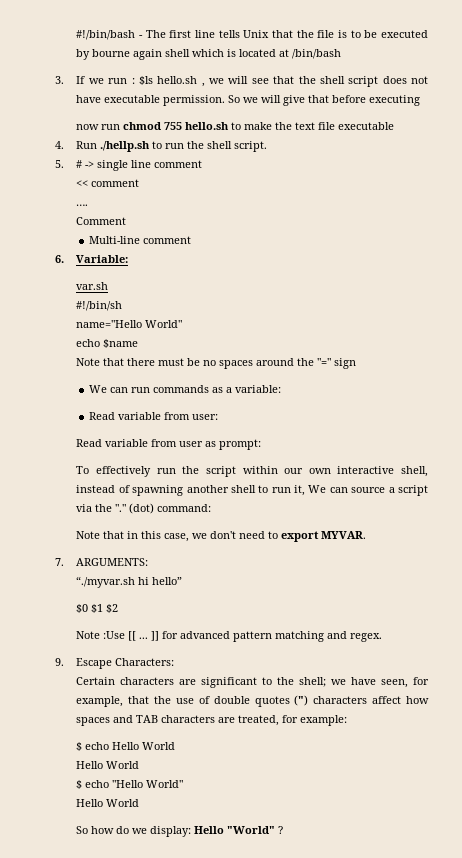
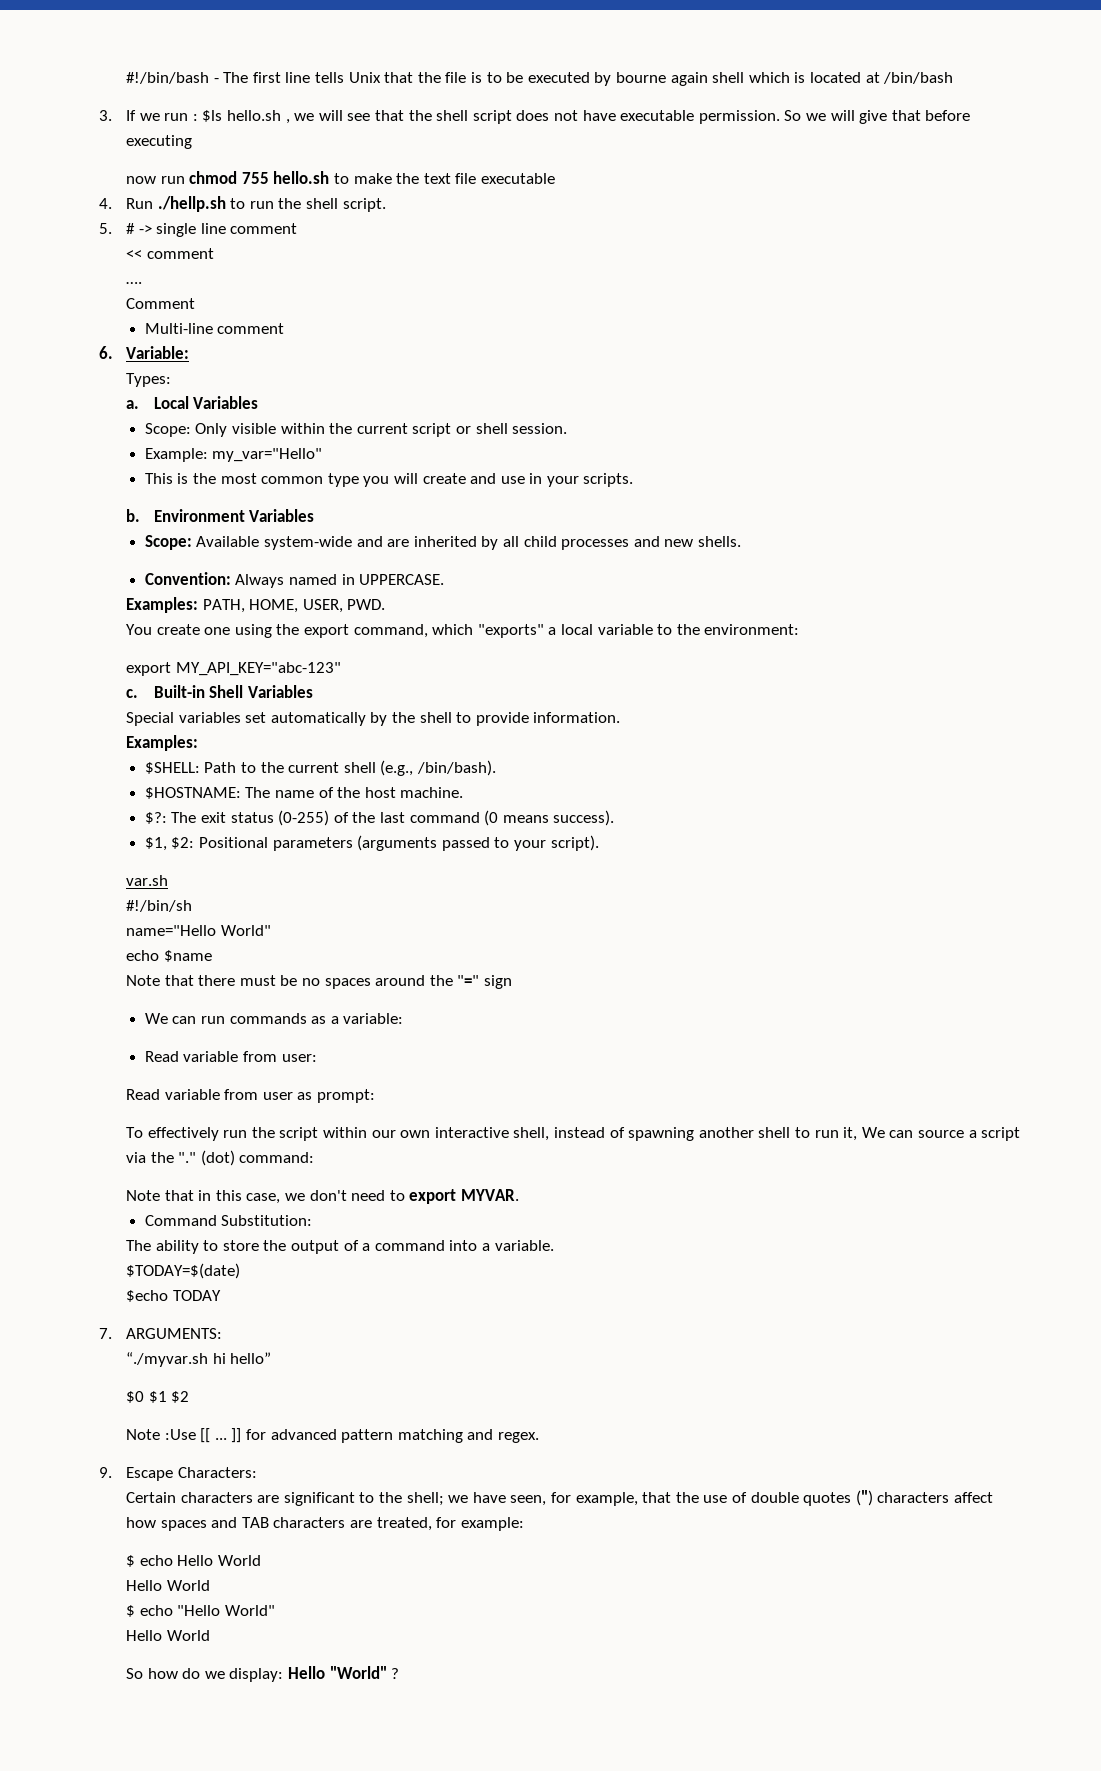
+ Types:
+ a. Local Variables
+ Scope: Only visible within the current script or shell session.
+ Example: my_var="Hello"
+ This is the most common type you will create and use in your scripts.
+ b. Environment Variables
+ Scope: Available system-wide and are inherited by all child processes and new shells.
+ Convention: Always named in UPPERCASE.
+ Examples: PATH, HOME, USER, PWD.
+ You create one using the export command, which "exports" a local variable to the environment:
+ export MY_API_KEY="abc-123"
+ c. Built-in Shell Variables
+ Special variables set automatically by the shell to provide information.
+ Examples:
+ $SHELL: Path to the current shell (e.g., /bin/bash).
+ $HOSTNAME: The name of the host machine.
+ $?: The exit status (0-255) of the last command (0 means success).
+ $1, $2: Positional parameters (arguments passed to your script).
+ Command Substitution:
+ The ability to store the output of a command into a variable.
+ $TODAY=$(date)
+ $echo TODAY

